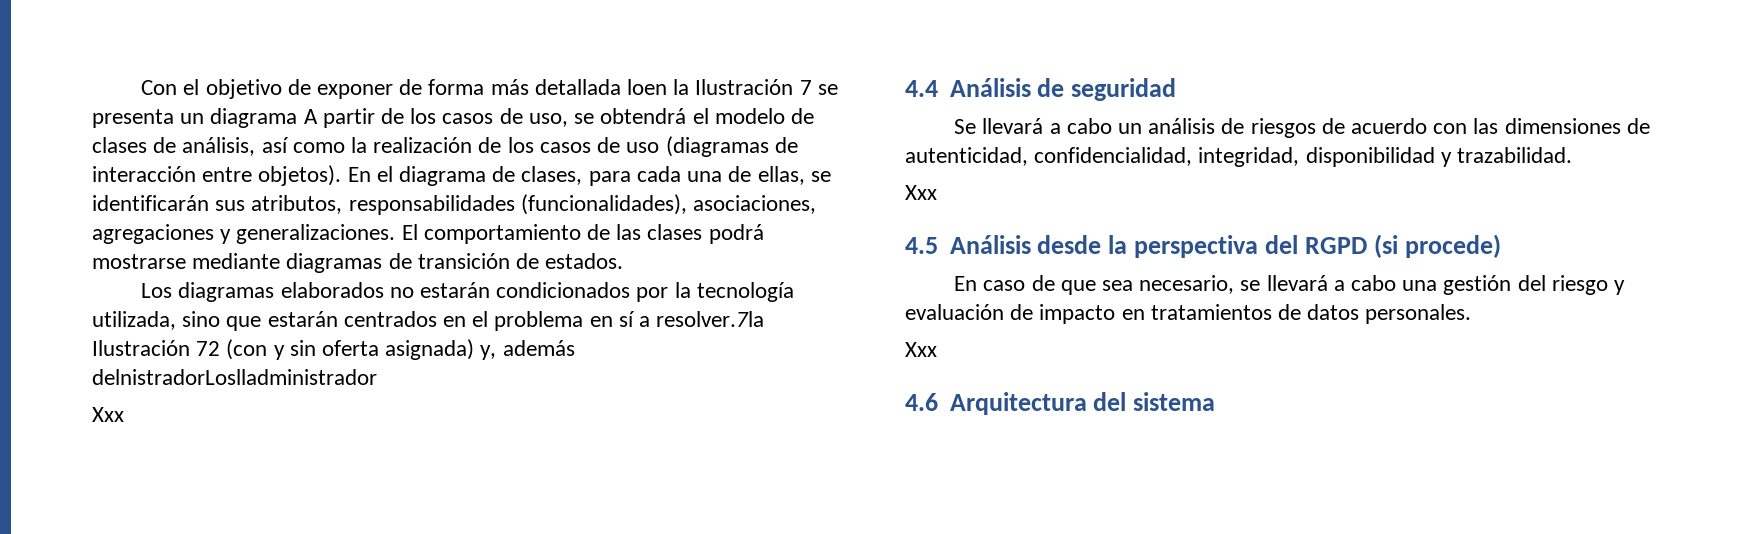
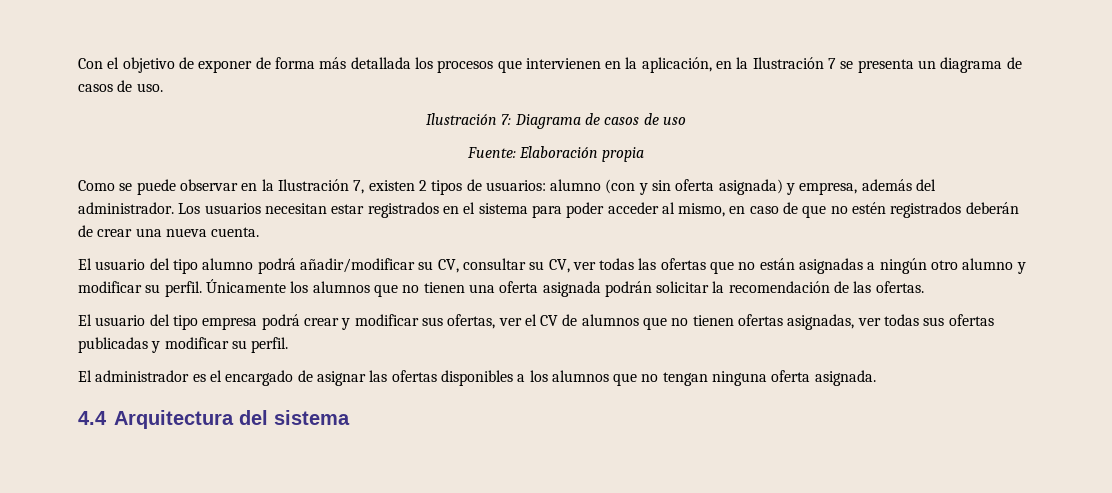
- Con el objetivo de exponer de forma más detallada loen la Ilustración 7 se presenta un diagrama A partir de los casos de uso, se obtendrá el modelo de clases de análisis, así como la realización de los casos de uso (diagramas de interacción entre objetos). En el diagrama de clases, para cada una de ellas, se identificarán sus atributos, responsabilidades (funcionalidades), asociaciones, agregaciones y generalizaciones. El comportamiento de las clases podrá mostrarse mediante diagramas de transición de estados.
- Los diagramas elaborados no estarán condicionados por la tecnología utilizada, sino que estarán centrados en el problema en sí a resolver.7la Ilustración 72 (con y sin oferta asignada) y, además delnistradorLoslladministrador
- Xxx
- 4.4 Análisis de seguridad
- Se llevará a cabo un análisis de riesgos de acuerdo con las dimensiones de autenticidad, confidencialidad, integridad, disponibilidad y trazabilidad.
- Xxx
- 4.5 Análisis desde la perspectiva del RGPD (si procede)
- En caso de que sea necesario, se llevará a cabo una gestión del riesgo y evaluación de impacto en tratamientos de datos personales.
- Xxx
- 4.6 Arquitectura del sistema
+ Con el objetivo de exponer de forma más detallada los procesos que intervienen en la aplicación, en la Ilustración 7 se presenta un diagrama de casos de uso.
+ Ilustración 7: Diagrama de casos de uso
+ Fuente: Elaboración propia
+ Como se puede observar en la Ilustración 7, existen 2 tipos de usuarios: alumno (con y sin oferta asignada) y empresa, además del administrador. Los usuarios necesitan estar registrados en el sistema para poder acceder al mismo, en caso de que no estén registrados deberán de crear una nueva cuenta.
+ El usuario del tipo alumno podrá añadir/modificar su CV, consultar su CV, ver todas las ofertas que no están asignadas a ningún otro alumno y modificar su perfil. Únicamente los alumnos que no tienen una oferta asignada podrán solicitar la recomendación de las ofertas.
+ El usuario del tipo empresa podrá crear y modificar sus ofertas, ver el CV de alumnos que no tienen ofertas asignadas, ver todas sus ofertas publicadas y modificar su perfil.
+ El administrador es el encargado de asignar las ofertas disponibles a los alumnos que no tengan ninguna oferta asignada.
+ 4.4 Arquitectura del sistema

